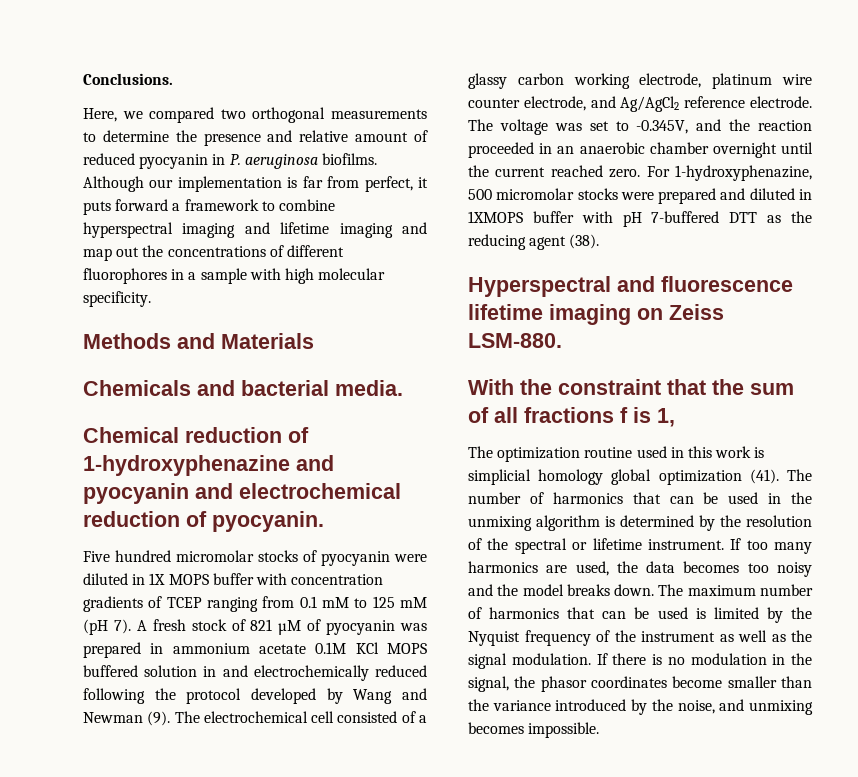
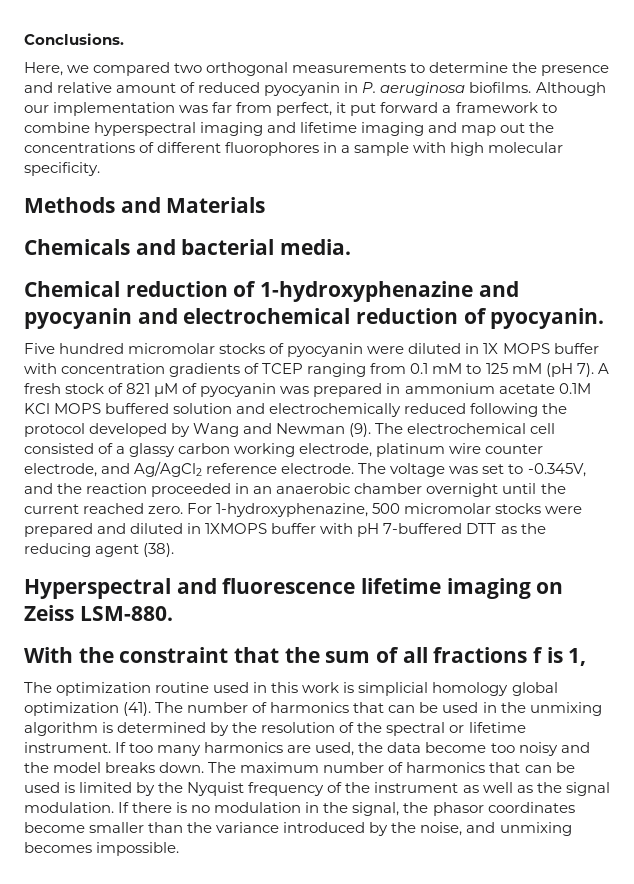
- Although our implementation is far from perfect, it puts forward a framework to combine hyperspectral imaging and lifetime imaging and map out the concentrations of different fluorophores in a sample with high molecular specificity.
+ Although our implementation was far from perfect, it put forward a framework to combine hyperspectral imaging and lifetime imaging and map out the concentrations of different fluorophores in a sample with high molecular specificity.
- A fresh stock of 821 µM of pyocyanin was prepared in ammonium acetate 0.1M KCl MOPS buffered solution in and electrochemically reduced following the protocol developed by Wang and Newman (9).
+ A fresh stock of 821 µM of pyocyanin was prepared in ammonium acetate 0.1M KCl MOPS buffered solution and electrochemically reduced following the protocol developed by Wang and Newman (9).
- If too many harmonics are used, the data becomes too noisy and the model breaks down.
+ If too many harmonics are used, the data become too noisy and the model breaks down.

